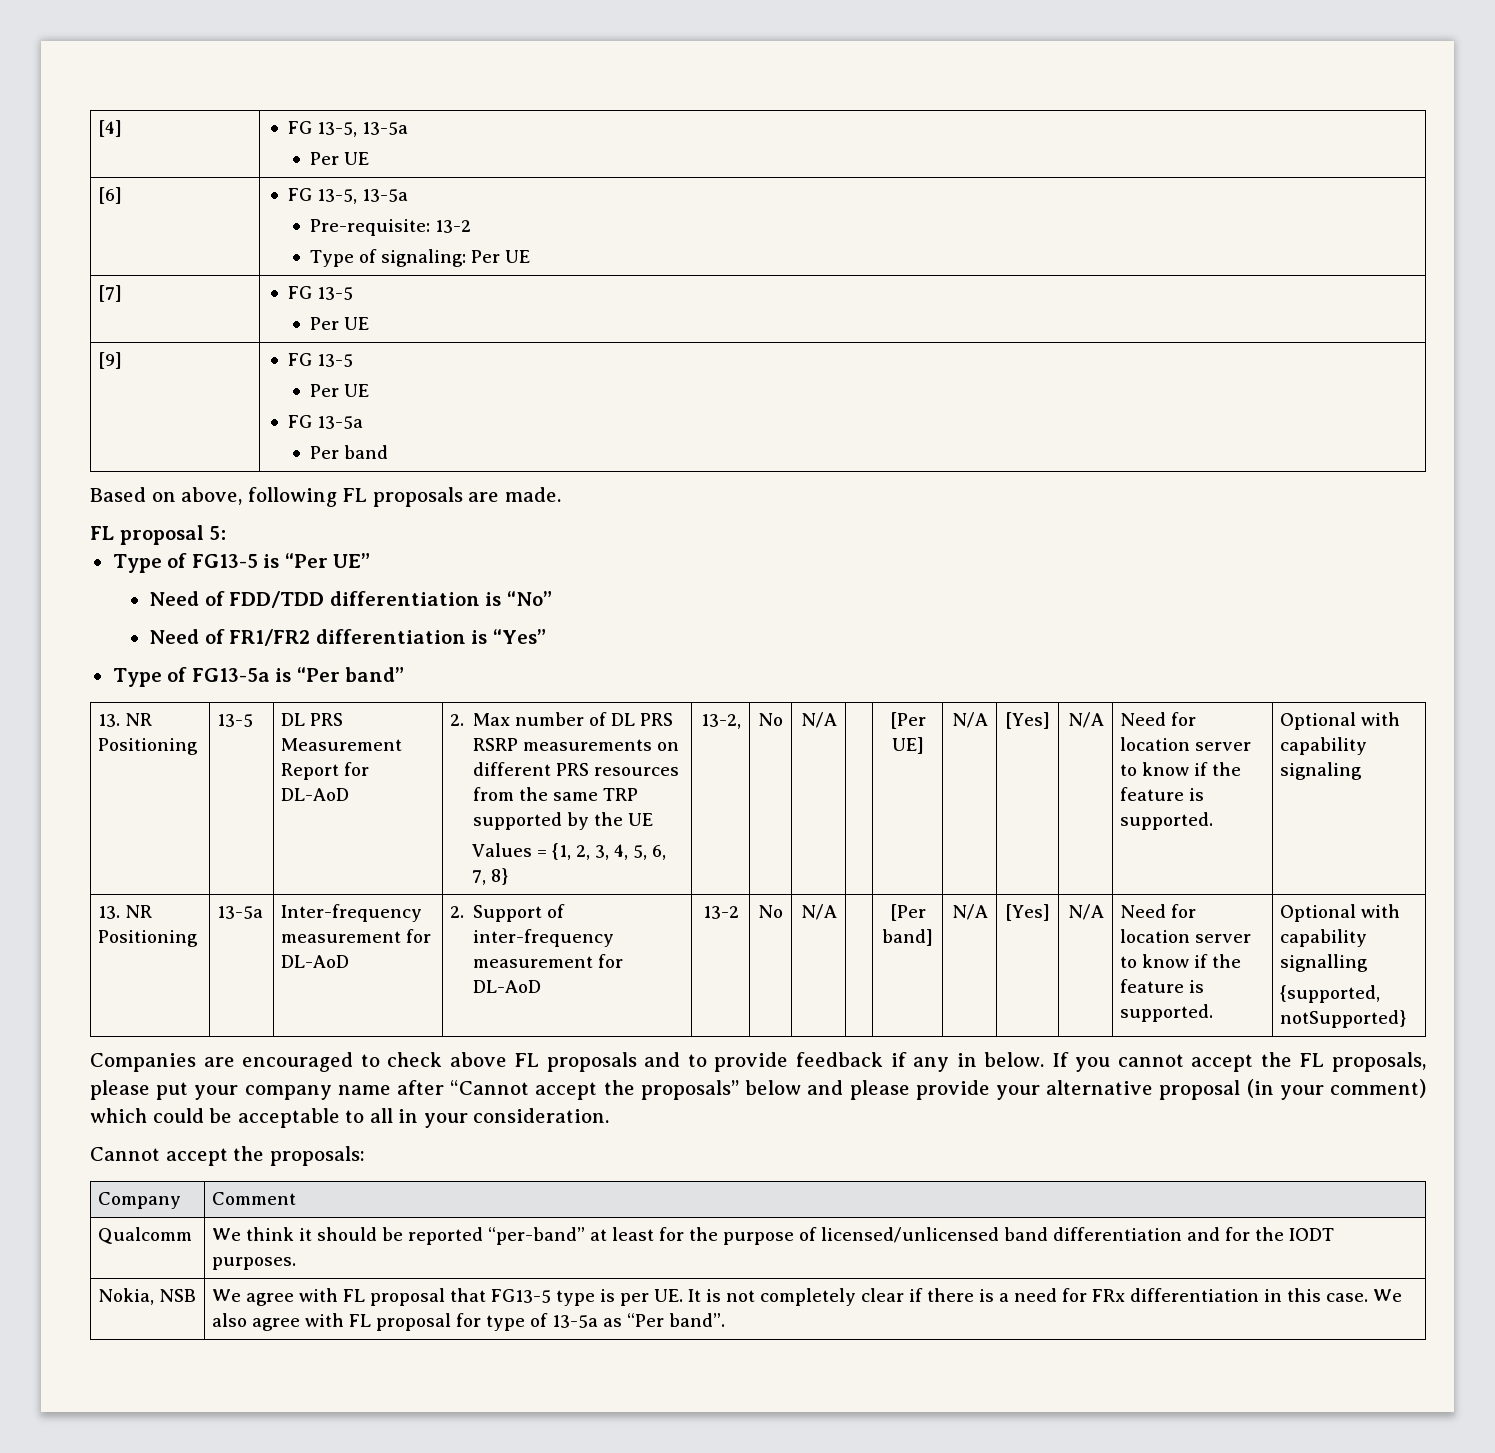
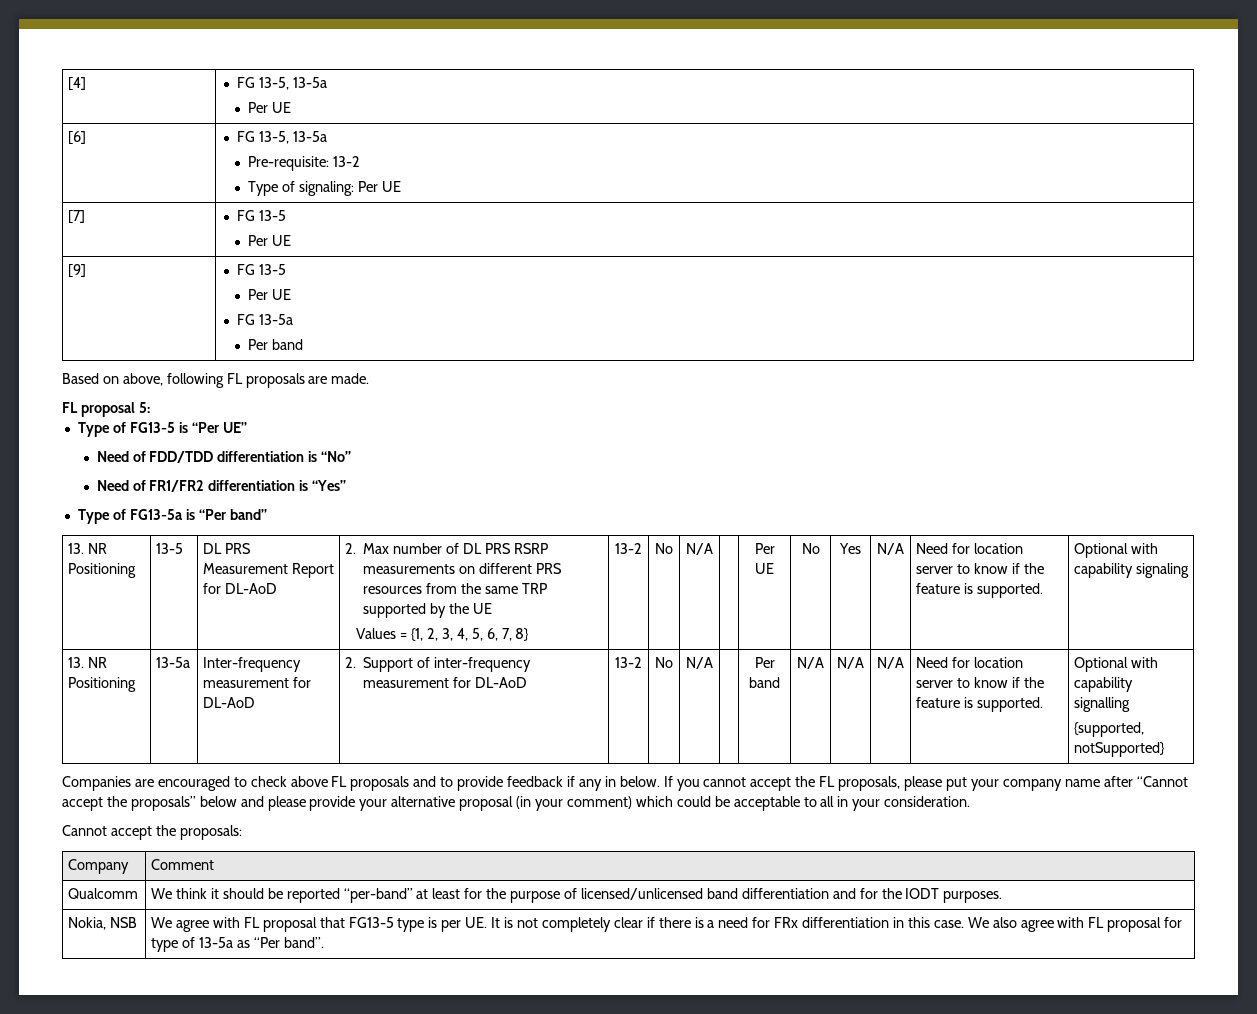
- 13-2, | No | N/A | | [Per UE] | N/A | [Yes]
+ 13-2 | No | N/A | | Per UE | No | Yes
- 13. NR Positioning | 13-5a | Inter-frequency measurement for DL-AoD | 2. Support of inter-frequency measurement for DL-AoD | 13-2 | No | N/A | | [Per band] | N/A | [Yes] | N/A | Need for location server to know if the feature is supported. | Optional with capability signalling
+ 13. NR Positioning | 13-5a | Inter-frequency measurement for DL-AoD | 2. Support of inter-frequency measurement for DL-AoD | 13-2 | No | N/A | | Per band | N/A | N/A | N/A | Need for location server to know if the feature is supported. | Optional with capability signalling

